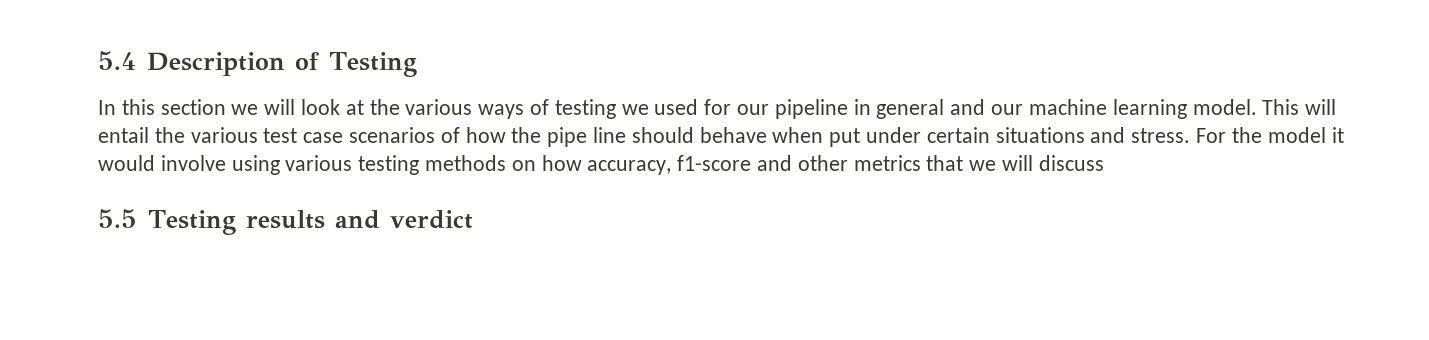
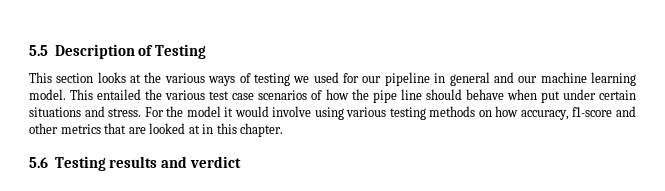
- 5.4 Description of Testing
+ 5.5 Description of Testing
- In this section we will look at the various ways of testing we used for our pipeline in general and our machine learning model.
+ This section looks at the various ways of testing we used for our pipeline in general and our machine learning model.
- This will entail the various test case scenarios of how the pipe line should behave when put under certain situations and stress.
+ This entailed the various test case scenarios of how the pipe line should behave when put under certain situations and stress.
- For the model it would involve using various testing methods on how accuracy, f1-score and other metrics that we will discuss
- 5.5 Testing results and verdict
+ For the model it would involve using various testing methods on how accuracy, f1-score and other metrics that are looked at in this chapter.
+ 5.6 Testing results and verdict

